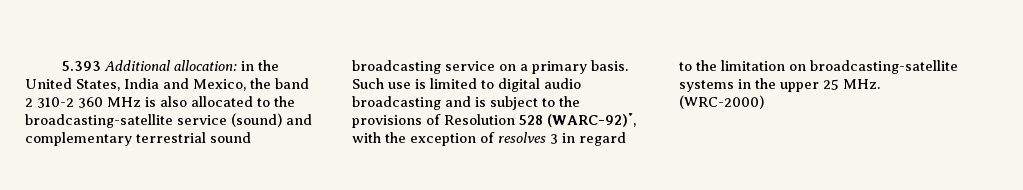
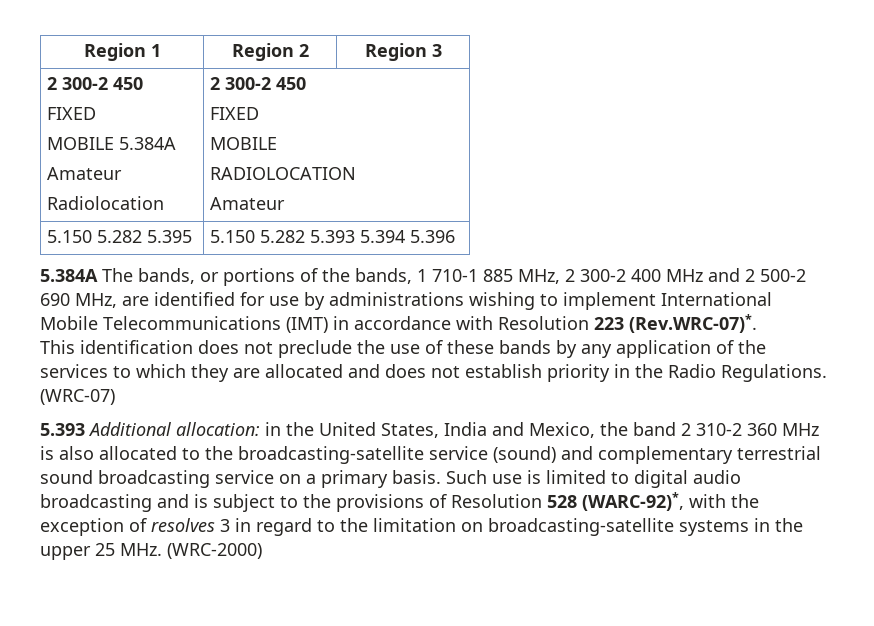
+ Region 1 | Region 2 | Region 3
+ 2 300-2 450
+ FIXED
+ MOBILE 5.384A
+ Amateur
+ Radiolocation | 2 300-2 450
+ FIXED
+ MOBILE
+ RADIOLOCATION
+ Amateur
+ 5.150 5.282 5.395 | 5.150 5.282 5.393 5.394 5.396
+ 5.384A The bands, or portions of the bands, 1 710-1 885 MHz, 2 300-2 400 MHz and 2 500-2 690 MHz, are identified for use by administrations wishing to implement International Mobile Telecommunications (IMT) in accordance with Resolution 223 (Rev.WRC-07)*.
+ This identification does not preclude the use of these bands by any application of the services to which they are allocated and does not establish priority in the Radio Regulations. (WRC-07)

